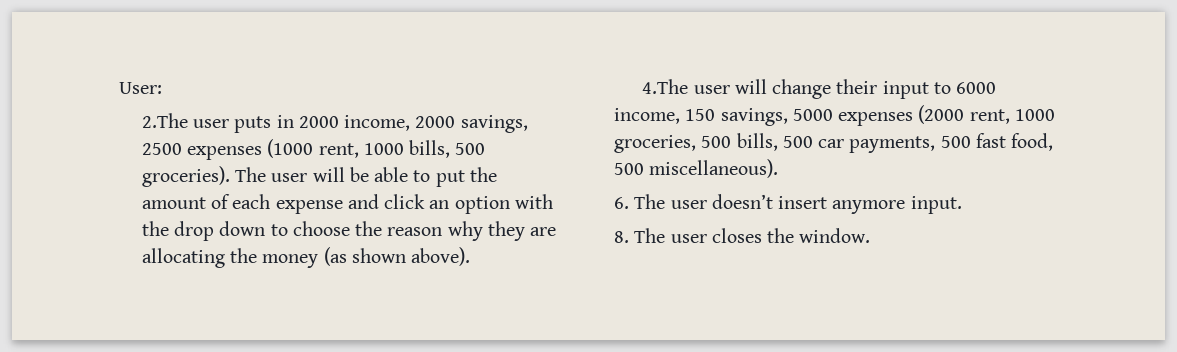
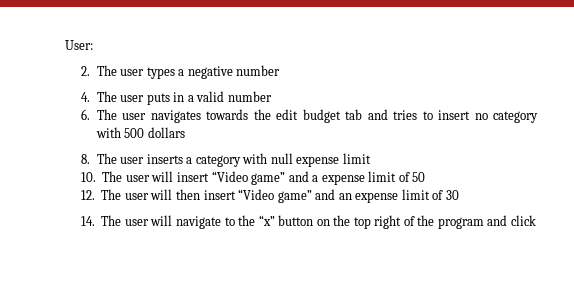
- 2.The user puts in 2000 income, 2000 savings, 2500 expenses (1000 rent, 1000 bills, 500 groceries). The user will be able to put the amount of each expense and click an option with the drop down to choose the reason why they are allocating the money (as shown above).
- 4.The user will change their input to 6000 income, 150 savings, 5000 expenses (2000 rent, 1000 groceries, 500 bills, 500 car payments, 500 fast food, 500 miscellaneous).
- 6. The user doesn’t insert anymore input.
- 8. The user closes the window.
+ 2. The user types a negative number
+ 4. The user puts in a valid number
+ 6. The user navigates towards the edit budget tab and tries to insert no category with 500 dollars
+ 8. The user inserts a category with null expense limit
+ 10. The user will insert “Video game” and a expense limit of 50
+ 12. The user will then insert “Video game” and an expense limit of 30
+ 14. The user will navigate to the “x” button on the top right of the program and click

